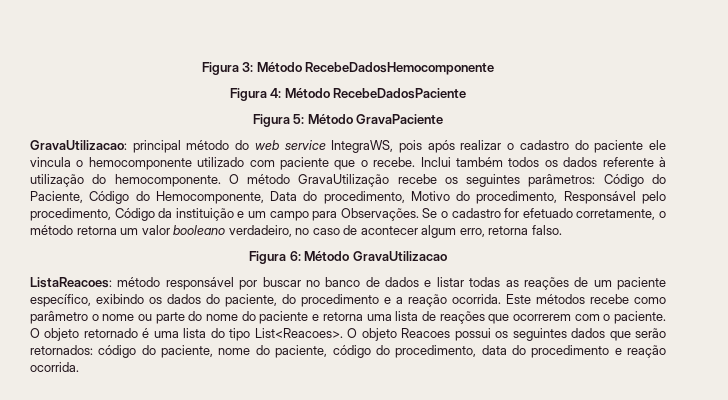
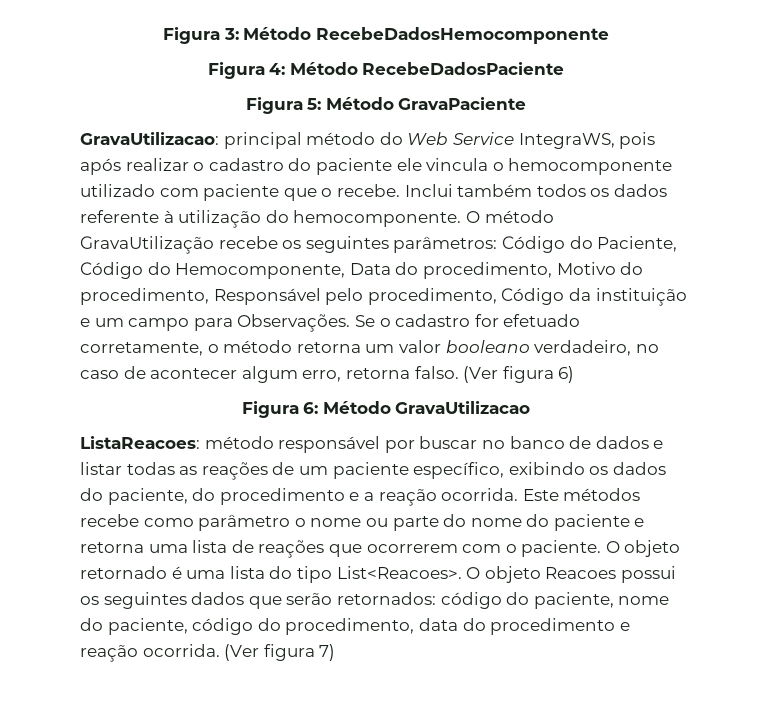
- GravaUtilizacao: principal método do web service IntegraWS, pois após realizar o cadastro do paciente ele vincula o hemocomponente utilizado com paciente que o recebe.
+ GravaUtilizacao: principal método do Web Service IntegraWS, pois após realizar o cadastro do paciente ele vincula o hemocomponente utilizado com paciente que o recebe.
+ (Ver figura 6)
+ (Ver figura 7)

